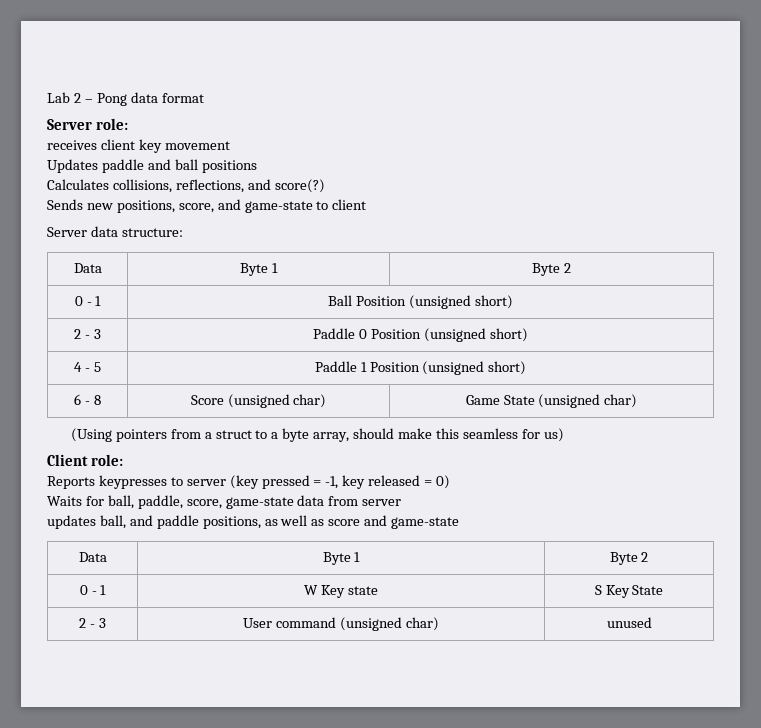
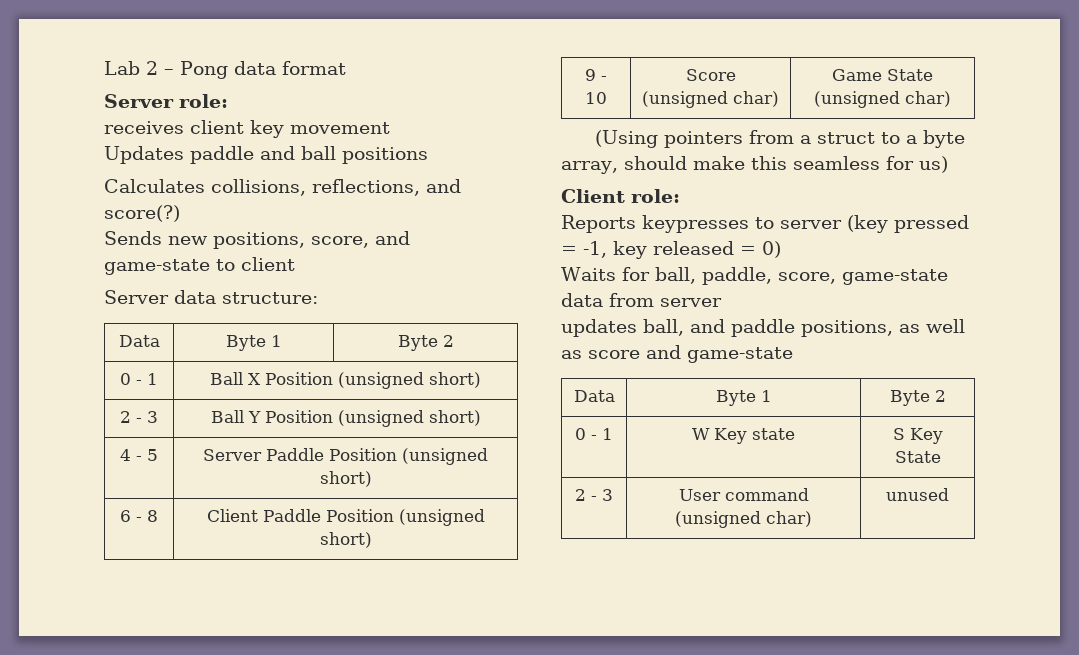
- 0 - 1 | Ball Position (unsigned short)
+ 0 - 1 | Ball X Position (unsigned short)
- 2 - 3 | Paddle 0 Position (unsigned short)
+ 2 - 3 | Ball Y Position (unsigned short)
- 4 - 5 | Paddle 1 Position (unsigned short)
+ 4 - 5 | Server Paddle Position (unsigned short)
- 6 - 8 | Score (unsigned char) | Game State (unsigned char)
+ 6 - 8 | Client Paddle Position (unsigned short)
+ 9 - 10 | Score (unsigned char) | Game State (unsigned char)

